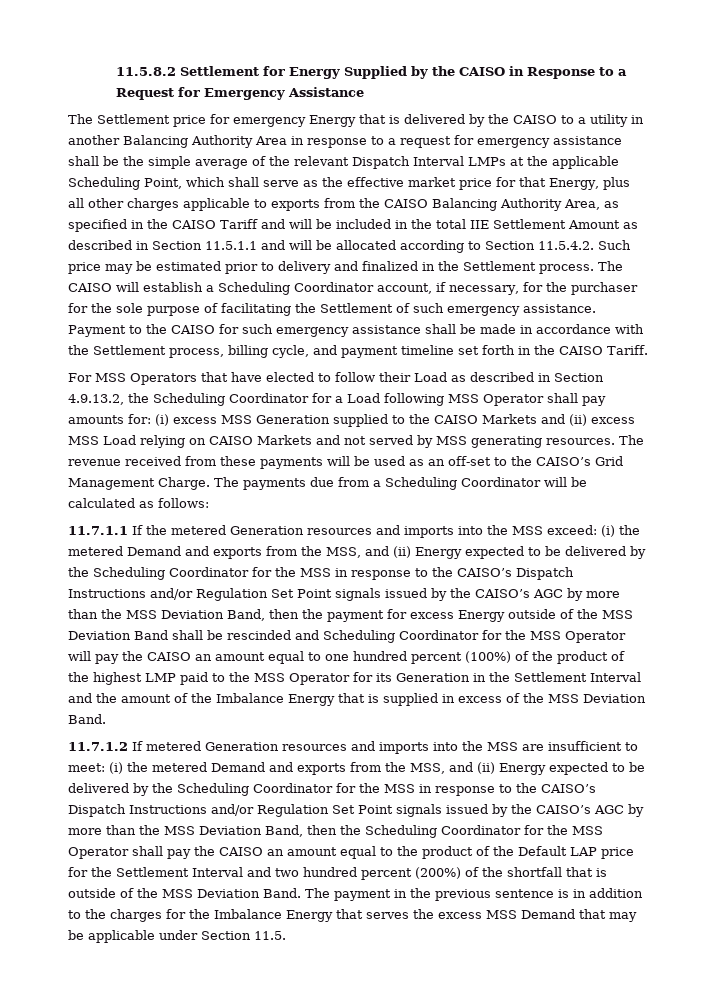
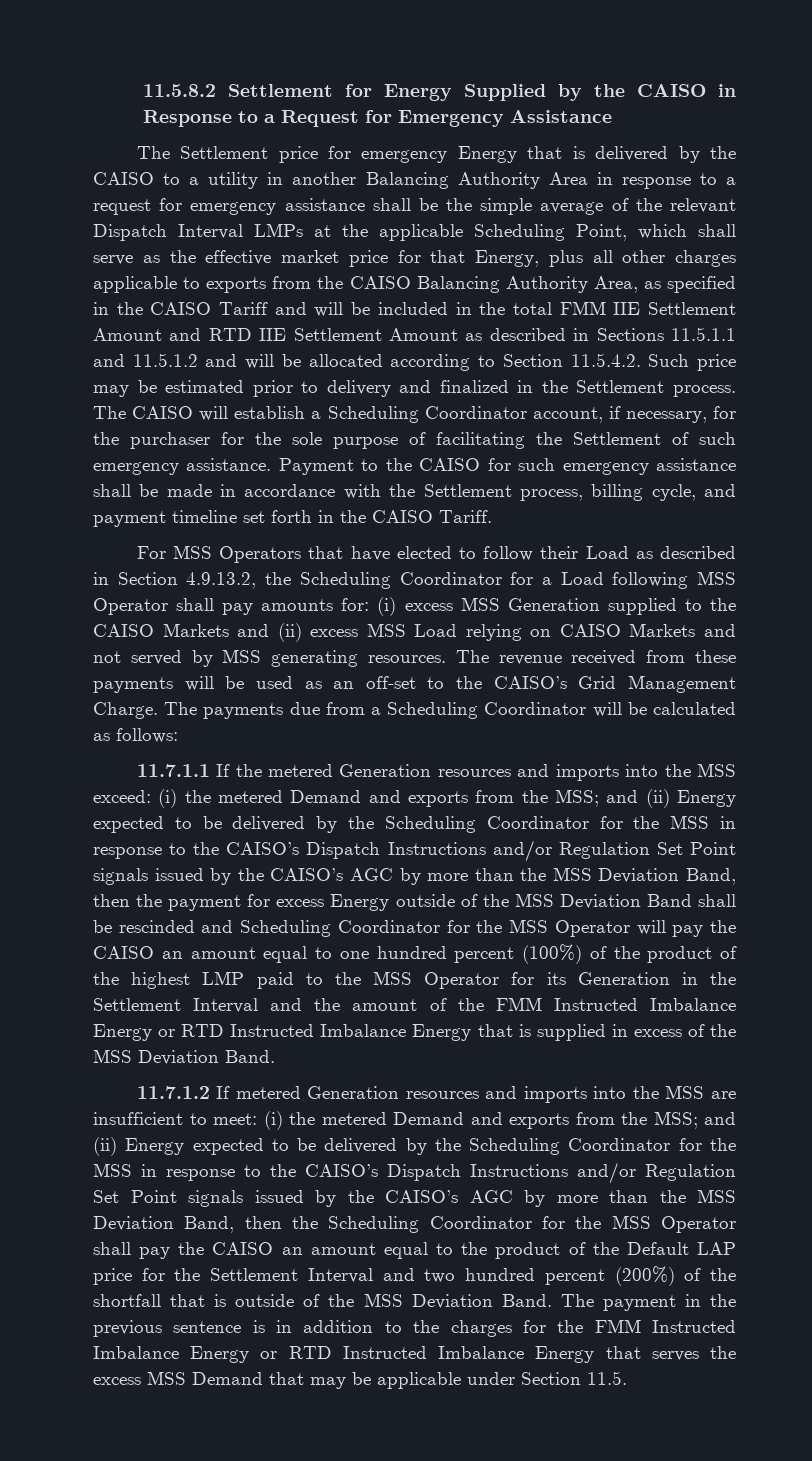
- The Settlement price for emergency Energy that is delivered by the CAISO to a utility in another Balancing Authority Area in response to a request for emergency assistance shall be the simple average of the relevant Dispatch Interval LMPs at the applicable Scheduling Point, which shall serve as the effective market price for that Energy, plus all other charges applicable to exports from the CAISO Balancing Authority Area, as specified in the CAISO Tariff and will be included in the total IIE Settlement Amount as described in Section 11.5.1.1 and will be allocated according to Section 11.5.4.2. Such price may be estimated prior to delivery and finalized in the Settlement process.
+ The Settlement price for emergency Energy that is delivered by the CAISO to a utility in another Balancing Authority Area in response to a request for emergency assistance shall be the simple average of the relevant Dispatch Interval LMPs at the applicable Scheduling Point, which shall serve as the effective market price for that Energy, plus all other charges applicable to exports from the CAISO Balancing Authority Area, as specified in the CAISO Tariff and will be included in the total FMM IIE Settlement Amount and RTD IIE Settlement Amount as described in Sections 11.5.1.1 and 11.5.1.2 and will be allocated according to Section 11.5.4.2. Such price may be estimated prior to delivery and finalized in the Settlement process.
- (i) the metered Demand and exports from the MSS, and (ii) Energy expected to be delivered by the Scheduling Coordinator for the MSS in response to the CAISO’s Dispatch Instructions and/or Regulation Set Point signals issued by the CAISO’s AGC by more than the MSS Deviation Band, then the payment for excess Energy outside of the MSS Deviation Band shall be rescinded and Scheduling Coordinator for the MSS Operator will pay the CAISO an amount equal to one hundred percent (100%) of the product of the highest LMP paid to the MSS Operator for its Generation in the Settlement Interval and the amount of the Imbalance Energy that is supplied in excess of the MSS Deviation Band.
+ (i) the metered Demand and exports from the MSS; and (ii) Energy expected to be delivered by the Scheduling Coordinator for the MSS in response to the CAISO’s Dispatch Instructions and/or Regulation Set Point signals issued by the CAISO’s AGC by more than the MSS Deviation Band, then the payment for excess Energy outside of the MSS Deviation Band shall be rescinded and Scheduling Coordinator for the MSS Operator will pay the CAISO an amount equal to one hundred percent (100%) of the product of the highest LMP paid to the MSS Operator for its Generation in the Settlement Interval and the amount of the FMM Instructed Imbalance Energy or RTD Instructed Imbalance Energy that is supplied in excess of the MSS Deviation Band.
- (i) the metered Demand and exports from the MSS, and (ii) Energy expected to be delivered by the Scheduling Coordinator for the MSS in response to the CAISO’s Dispatch Instructions and/or Regulation Set Point signals issued by the CAISO’s AGC by more than the MSS Deviation Band, then the Scheduling Coordinator for the MSS Operator shall pay the CAISO an amount equal to the product of the Default LAP price for the Settlement Interval and two hundred percent (200%) of the shortfall that is outside of the MSS Deviation Band.
+ (i) the metered Demand and exports from the MSS; and (ii) Energy expected to be delivered by the Scheduling Coordinator for the MSS in response to the CAISO’s Dispatch Instructions and/or Regulation Set Point signals issued by the CAISO’s AGC by more than the MSS Deviation Band, then the Scheduling Coordinator for the MSS Operator shall pay the CAISO an amount equal to the product of the Default LAP price for the Settlement Interval and two hundred percent (200%) of the shortfall that is outside of the MSS Deviation Band.
- The payment in the previous sentence is in addition to the charges for the Imbalance Energy that serves the excess MSS Demand that may be applicable under Section 11.5.
+ The payment in the previous sentence is in addition to the charges for the FMM Instructed Imbalance Energy or RTD Instructed Imbalance Energy that serves the excess MSS Demand that may be applicable under Section 11.5.

